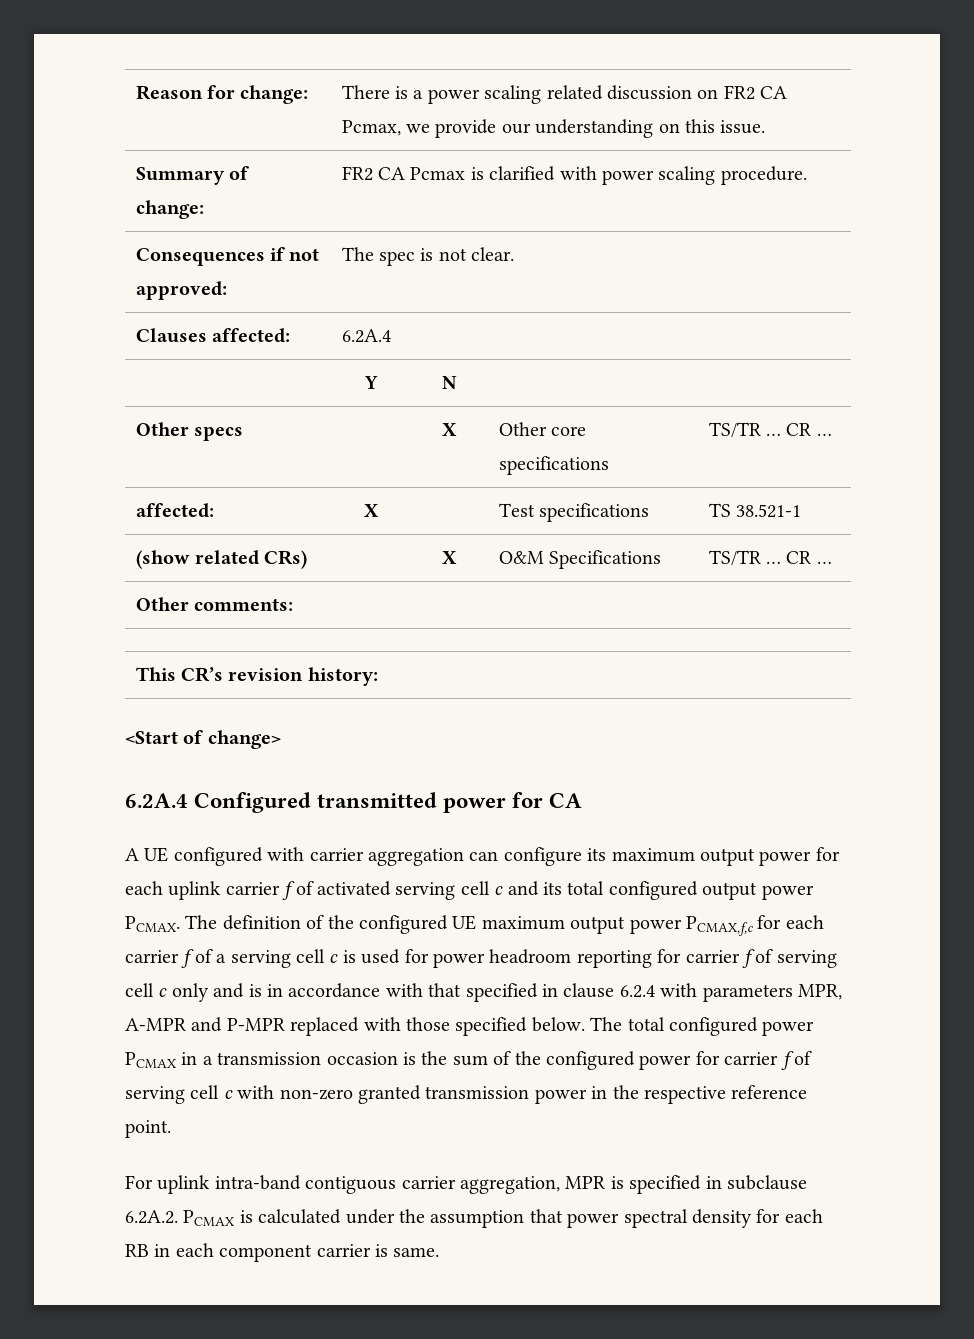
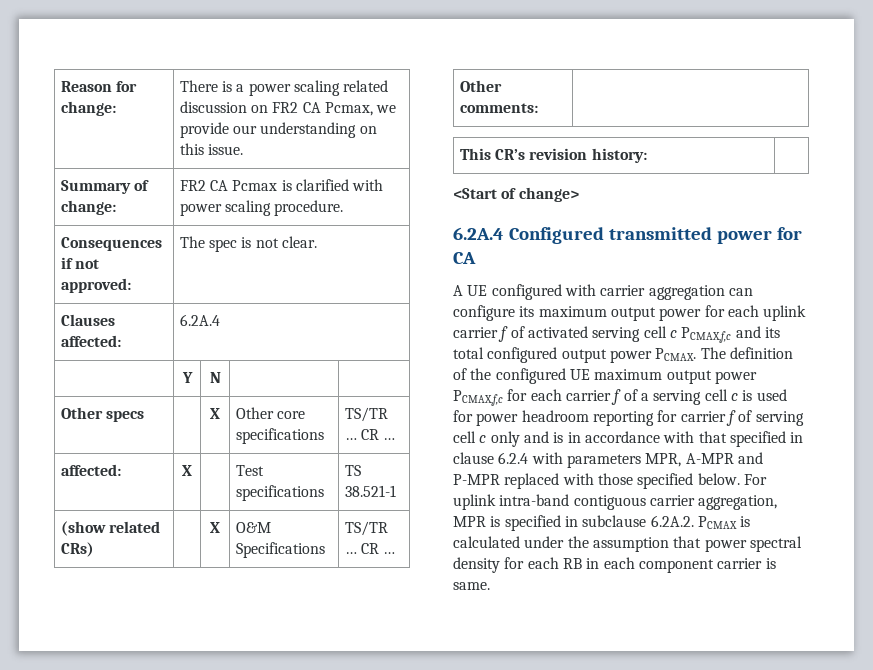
- A UE configured with carrier aggregation can configure its maximum output power for each uplink carrier f of activated serving cell c and its total configured output power PCMAX.
+ A UE configured with carrier aggregation can configure its maximum output power for each uplink carrier f of activated serving cell c PCMAX,f,c and its total configured output power PCMAX.
- The definition of the configured UE maximum output power PCMAX,f,c for each carrier f of a serving cell c is used for power headroom reporting for carrier f of serving cell c only and is in accordance with that specified in clause 6.2.4 with parameters MPR, A-MPR and P-MPR replaced with those specified below. The total configured power PCMAX in a transmission occasion is the sum of the configured power for carrier f of serving cell c with non-zero granted transmission power in the respective reference point.
- For uplink intra-band contiguous carrier aggregation, MPR is specified in subclause 6.2A.2. PCMAX is calculated under the assumption that power spectral density for each RB in each component carrier is same.
+ The definition of the configured UE maximum output power PCMAX,f,c for each carrier f of a serving cell c is used for power headroom reporting for carrier f of serving cell c only and is in accordance with that specified in clause 6.2.4 with parameters MPR, A-MPR and P-MPR replaced with those specified below. For uplink intra-band contiguous carrier aggregation, MPR is specified in subclause 6.2A.2. PCMAX is calculated under the assumption that power spectral density for each RB in each component carrier is same.

